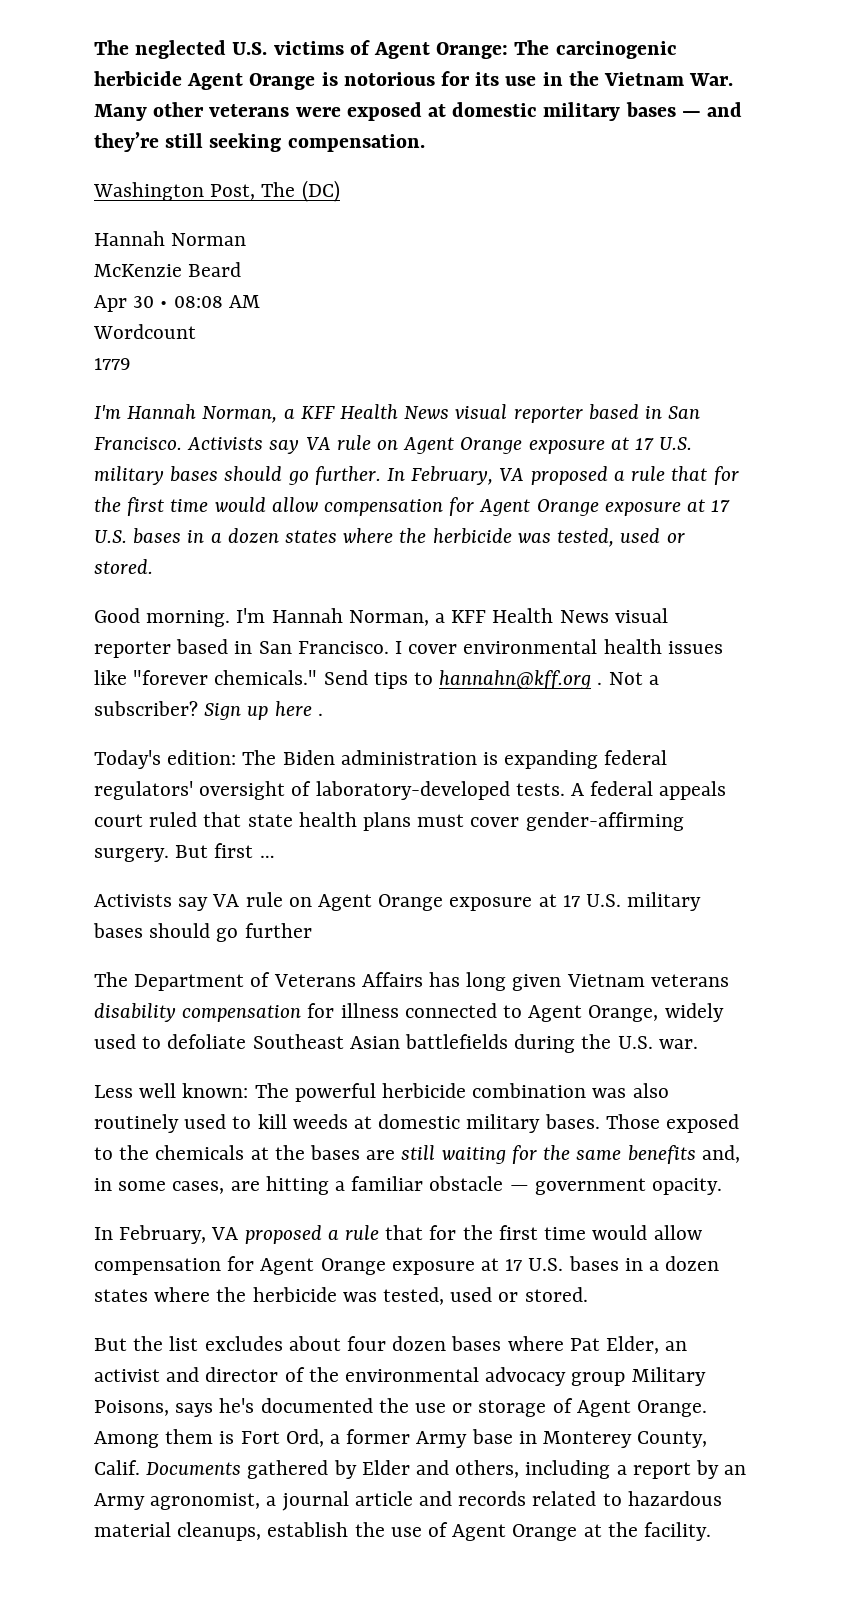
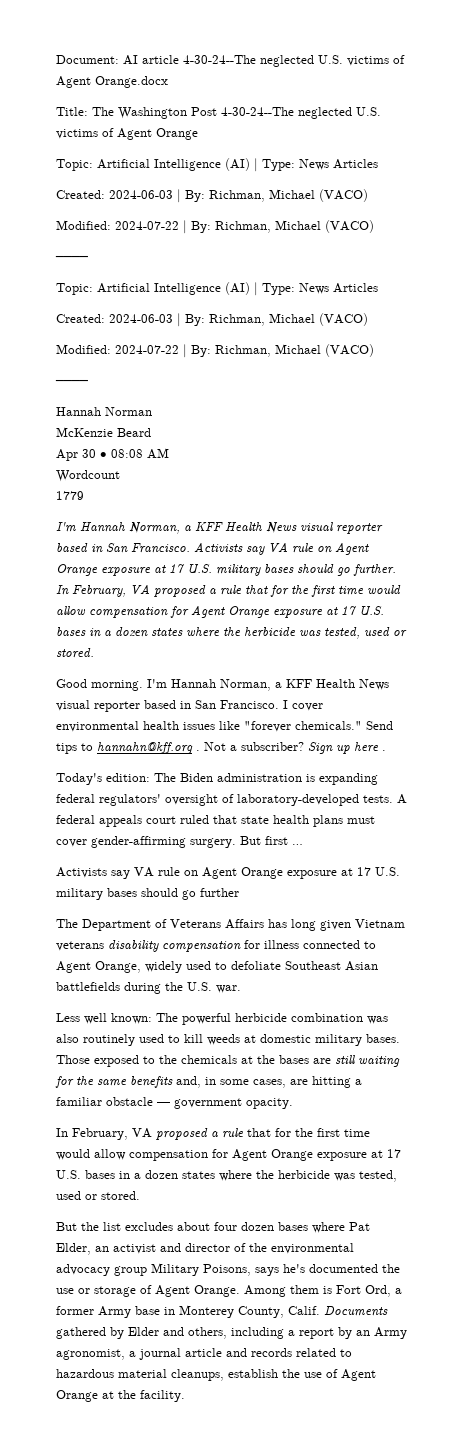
- The neglected U.S. victims of Agent Orange: The carcinogenic herbicide Agent Orange is notorious for its use in the Vietnam War. Many other veterans were exposed at domestic military bases — and they’re still seeking compensation.
- Washington Post, The (DC)
+ Document: AI article 4-30-24--The neglected U.S. victims of Agent Orange.docx
+ Title: The Washington Post 4-30-24--The neglected U.S. victims of Agent Orange
+ Topic: Artificial Intelligence (AI) | Type: News Articles
+ Created: 2024-06-03 | By: Richman, Michael (VACO)
+ Modified: 2024-07-22 | By: Richman, Michael (VACO)
+ ────
+ Topic: Artificial Intelligence (AI) | Type: News Articles
+ Created: 2024-06-03 | By: Richman, Michael (VACO)
+ Modified: 2024-07-22 | By: Richman, Michael (VACO)
+ ────

